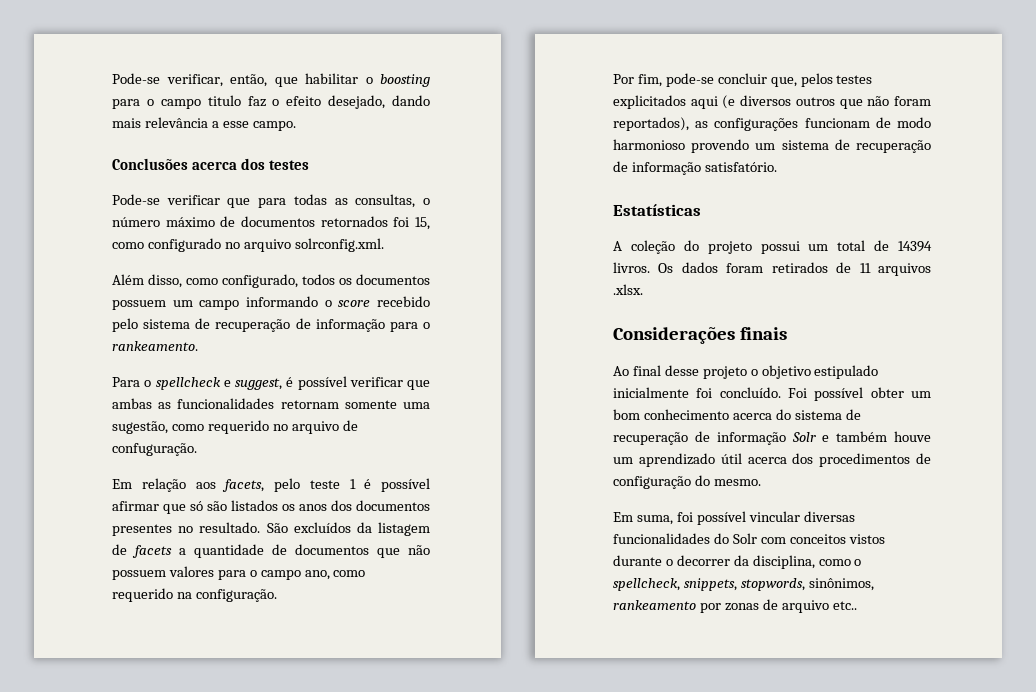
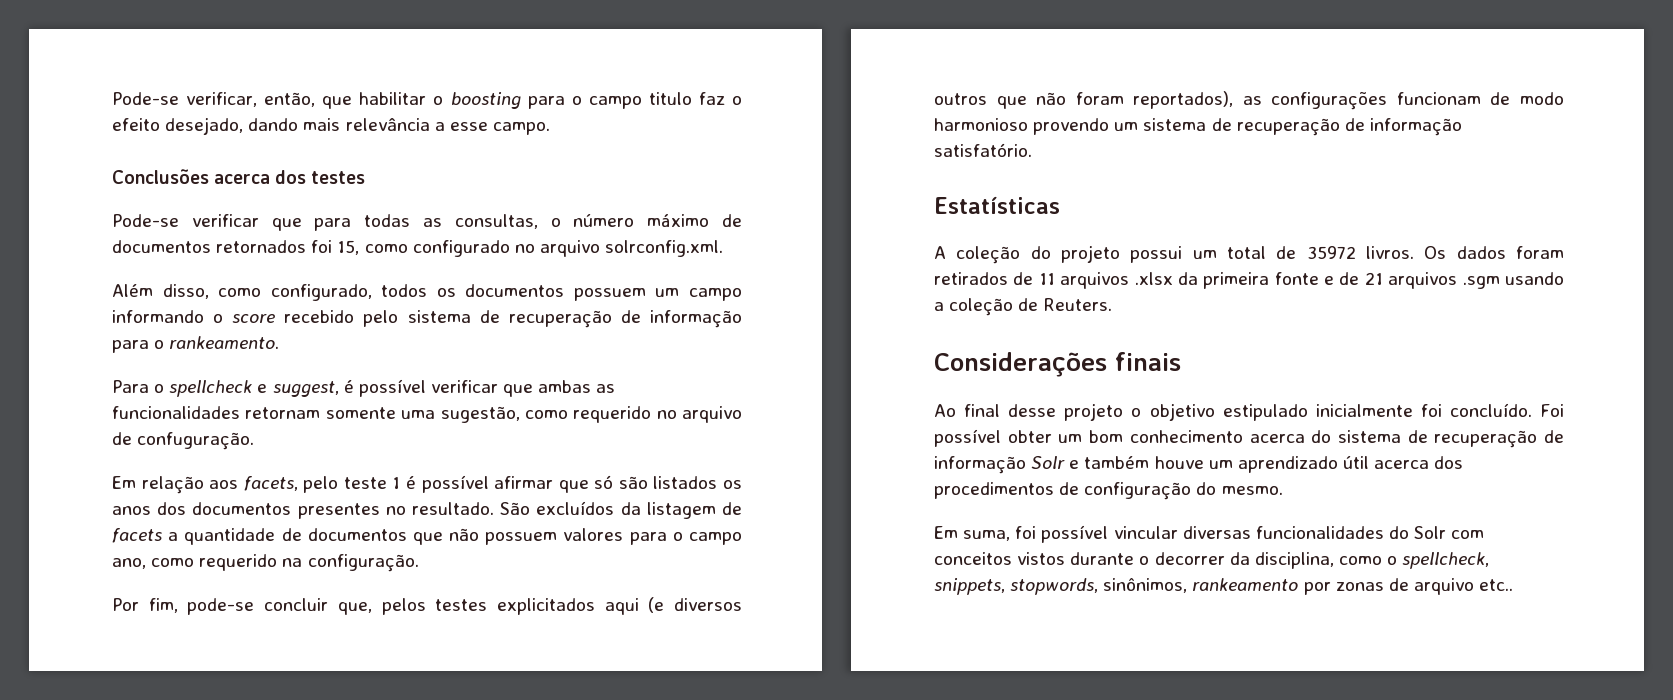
- A coleção do projeto possui um total de 14394 livros.
+ A coleção do projeto possui um total de 35972 livros.
- Os dados foram retirados de 11 arquivos .xlsx.
+ Os dados foram retirados de 11 arquivos .xlsx da primeira fonte e de 21 arquivos .sgm usando a coleção de Reuters.

